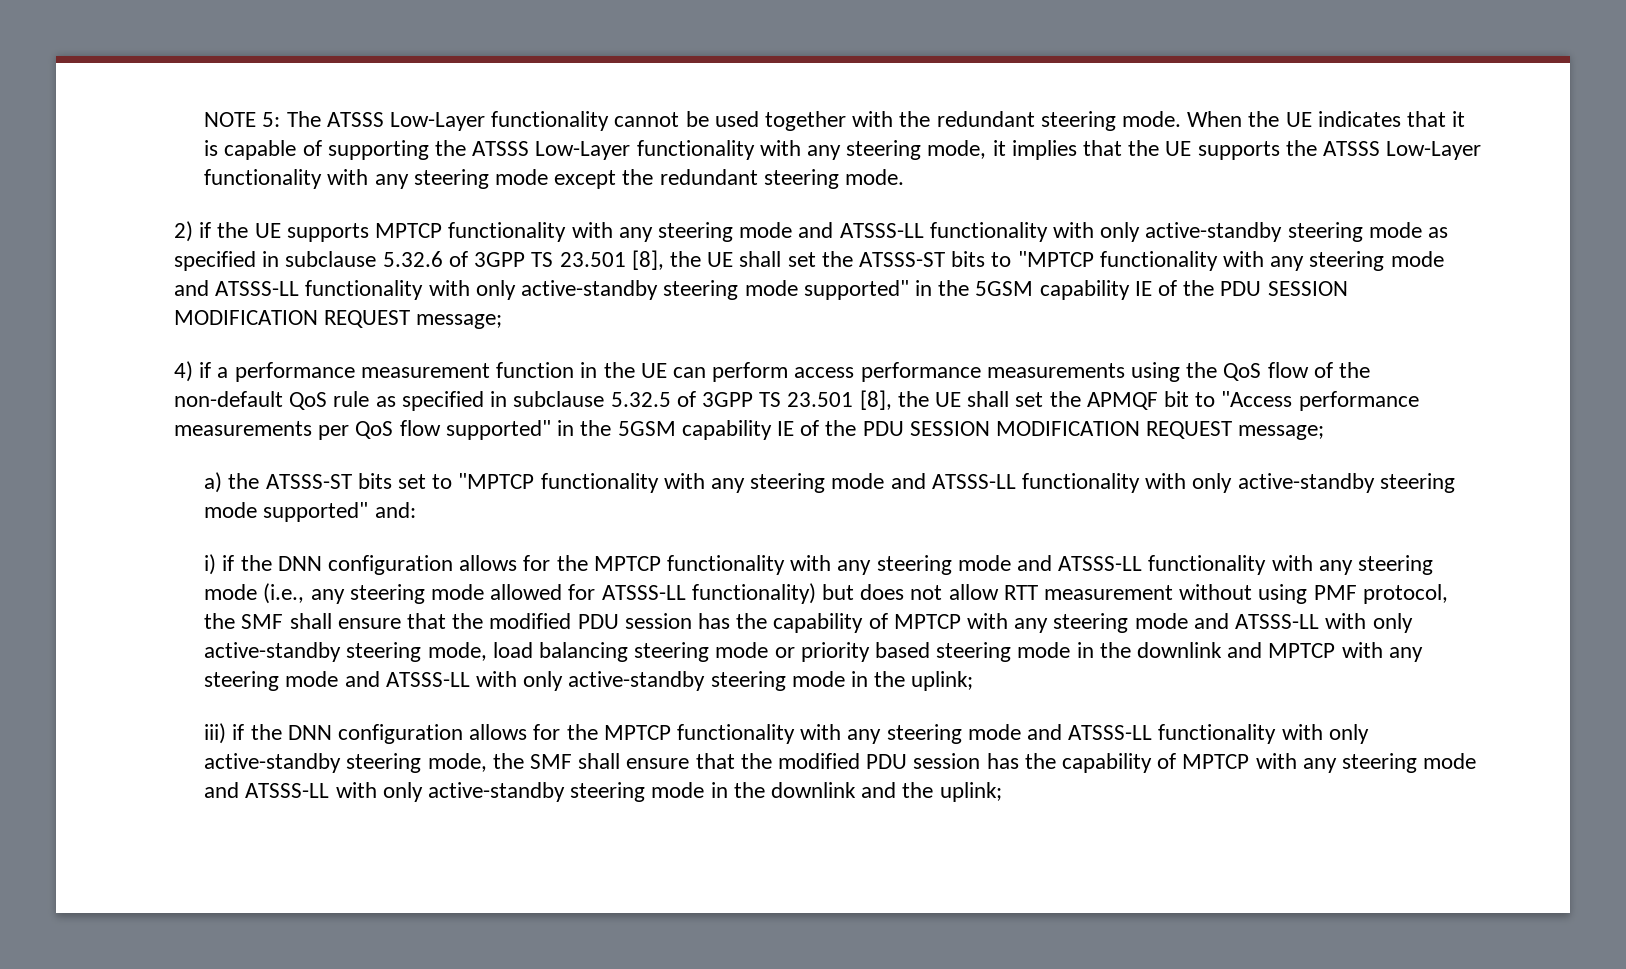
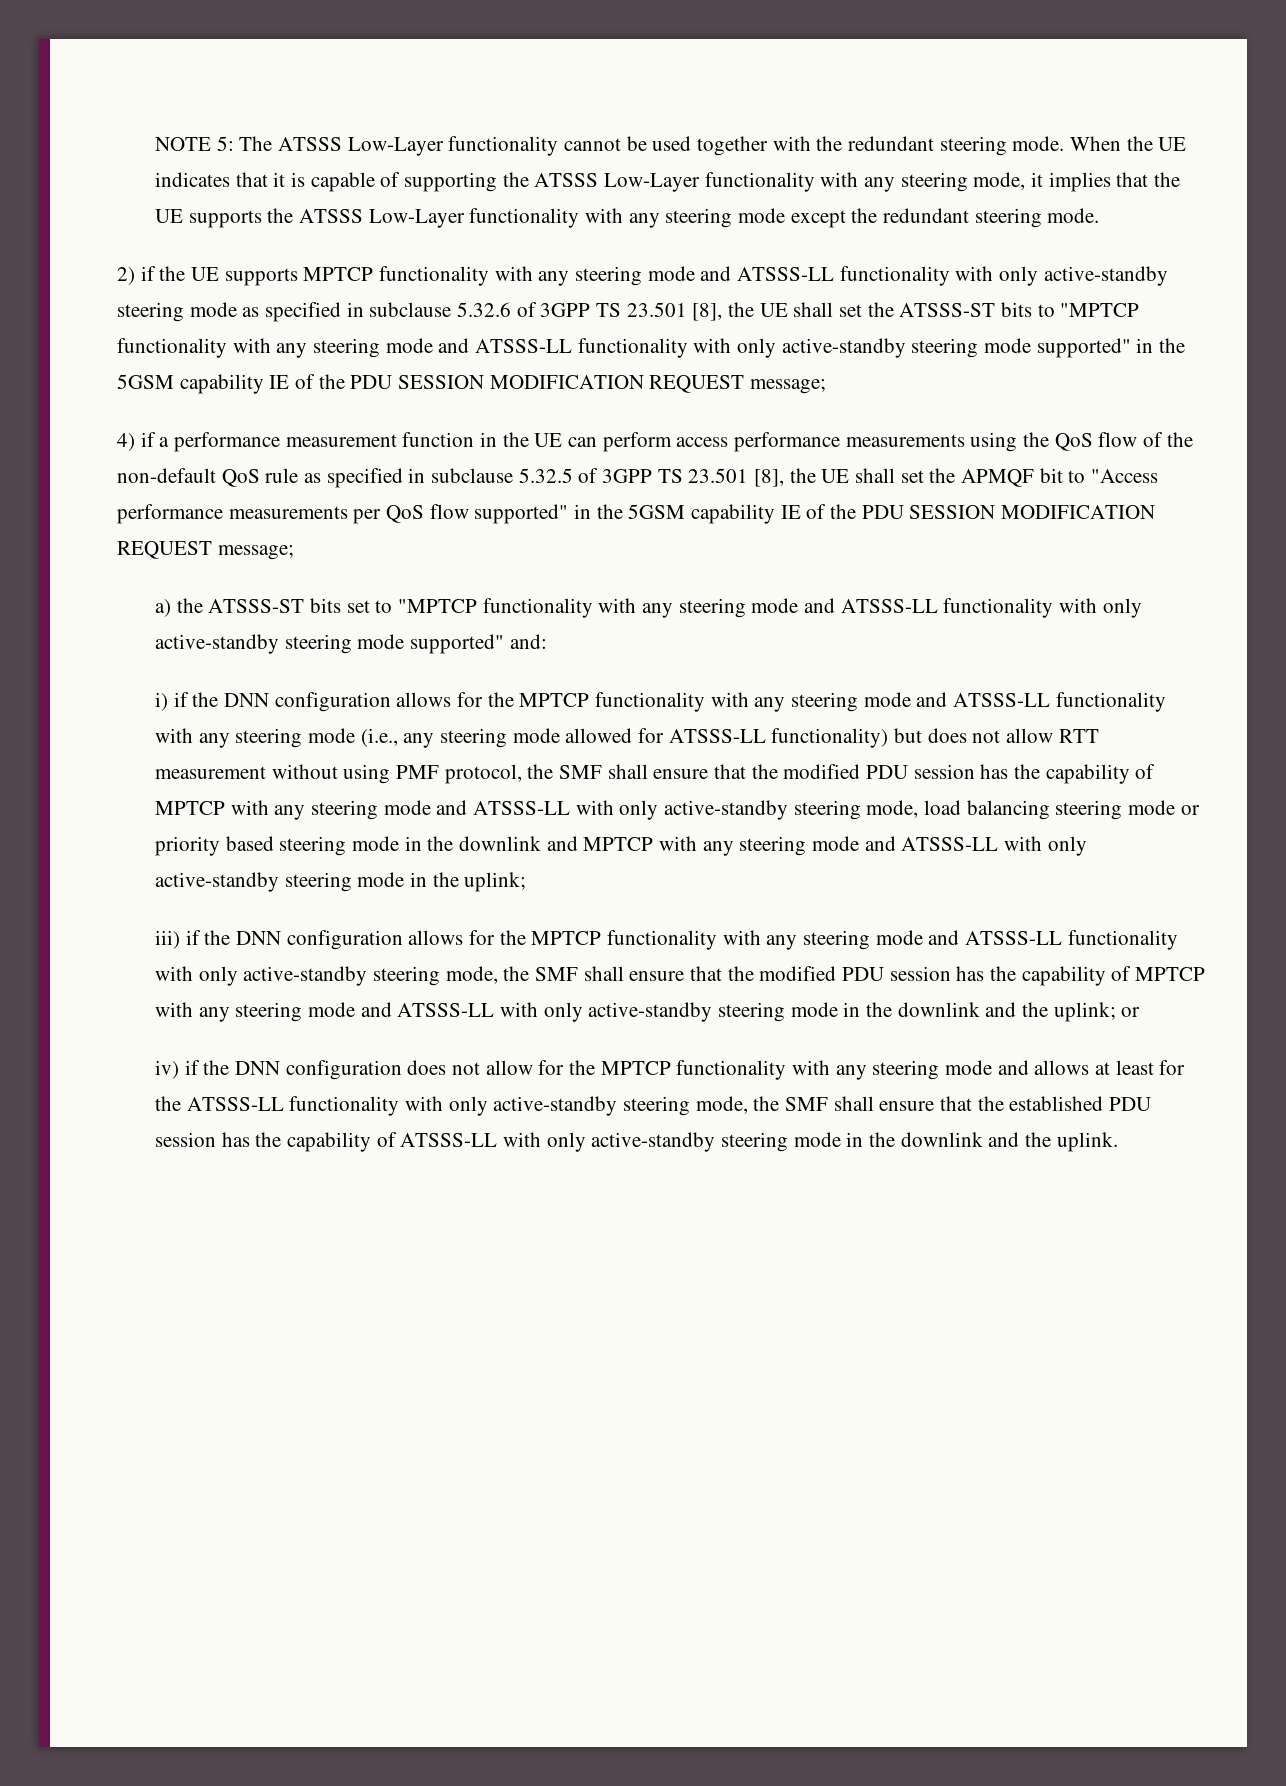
- iii) if the DNN configuration allows for the MPTCP functionality with any steering mode and ATSSS-LL functionality with only active-standby steering mode, the SMF shall ensure that the modified PDU session has the capability of MPTCP with any steering mode and ATSSS-LL with only active-standby steering mode in the downlink and the uplink;
+ iii) if the DNN configuration allows for the MPTCP functionality with any steering mode and ATSSS-LL functionality with only active-standby steering mode, the SMF shall ensure that the modified PDU session has the capability of MPTCP with any steering mode and ATSSS-LL with only active-standby steering mode in the downlink and the uplink; or
+ iv) if the DNN configuration does not allow for the MPTCP functionality with any steering mode and allows at least for the ATSSS-LL functionality with only active-standby steering mode, the SMF shall ensure that the established PDU session has the capability of ATSSS-LL with only active-standby steering mode in the downlink and the uplink.

